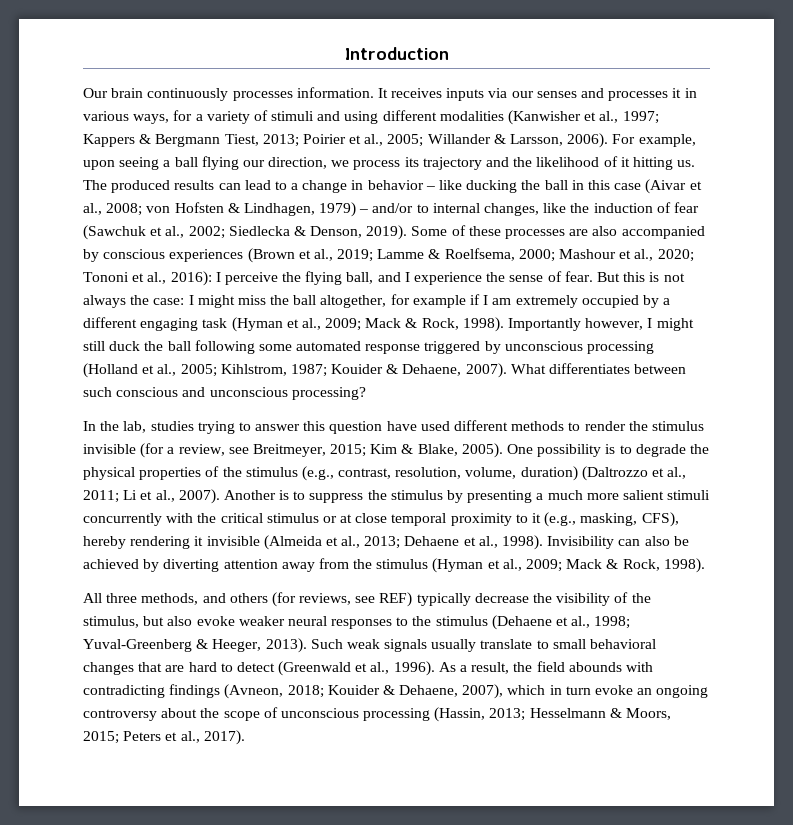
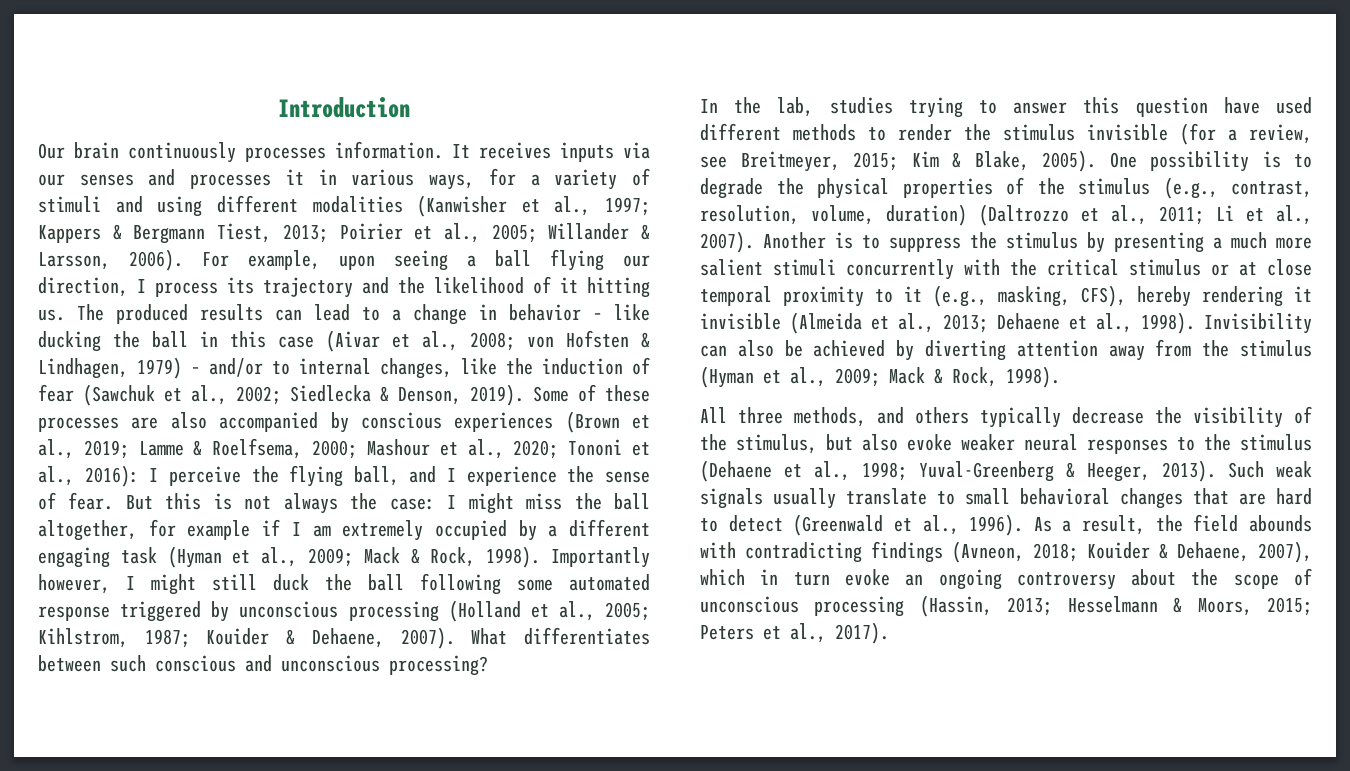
- For example, upon seeing a ball flying our direction, we process its trajectory and the likelihood of it hitting us.
+ For example, upon seeing a ball flying our direction, I process its trajectory and the likelihood of it hitting us.
- All three methods, and others (for reviews, see REF) typically decrease the visibility of the stimulus, but also evoke weaker neural responses to the stimulus (Dehaene et al., 1998; Yuval-Greenberg & Heeger, 2013).
+ All three methods, and others typically decrease the visibility of the stimulus, but also evoke weaker neural responses to the stimulus (Dehaene et al., 1998; Yuval-Greenberg & Heeger, 2013).

